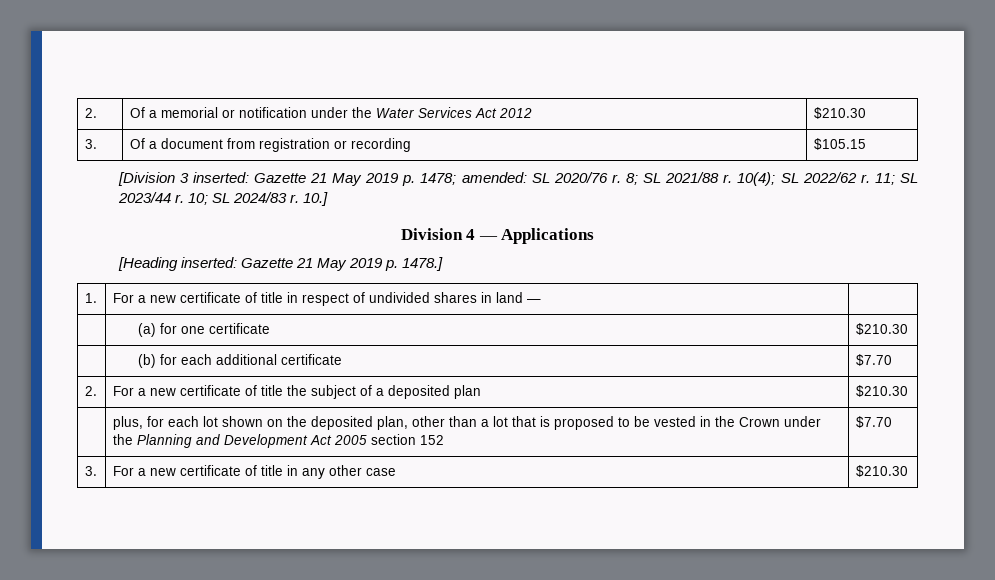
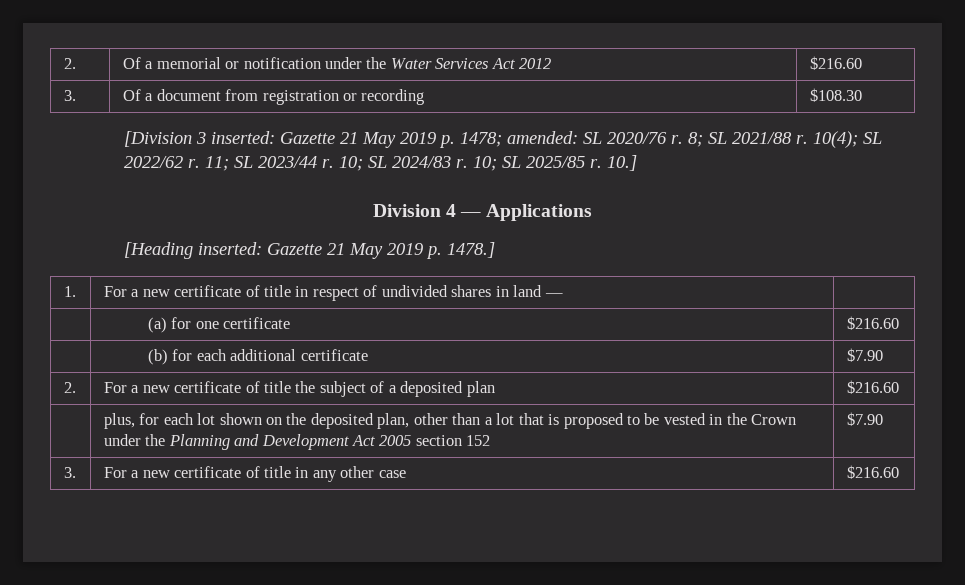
- 2. | Of a memorial or notification under the Water Services Act 2012 | $210.30
+ 2. | Of a memorial or notification under the Water Services Act 2012 | $216.60
- 3. | Of a document from registration or recording | $105.15
+ 3. | Of a document from registration or recording | $108.30
+ 10; SL 2025/85 r.
- | (a) for one certificate | $210.30
+ | (a) for one certificate | $216.60
- | (b) for each additional certificate | $7.70
+ | (b) for each additional certificate | $7.90
- 2. | For a new certificate of title the subject of a deposited plan | $210.30
+ 2. | For a new certificate of title the subject of a deposited plan | $216.60
- | plus, for each lot shown on the deposited plan, other than a lot that is proposed to be vested in the Crown under the Planning and Development Act 2005 section 152 | $7.70
+ | plus, for each lot shown on the deposited plan, other than a lot that is proposed to be vested in the Crown under the Planning and Development Act 2005 section 152 | $7.90
- 3. | For a new certificate of title in any other case | $210.30
+ 3. | For a new certificate of title in any other case | $216.60

